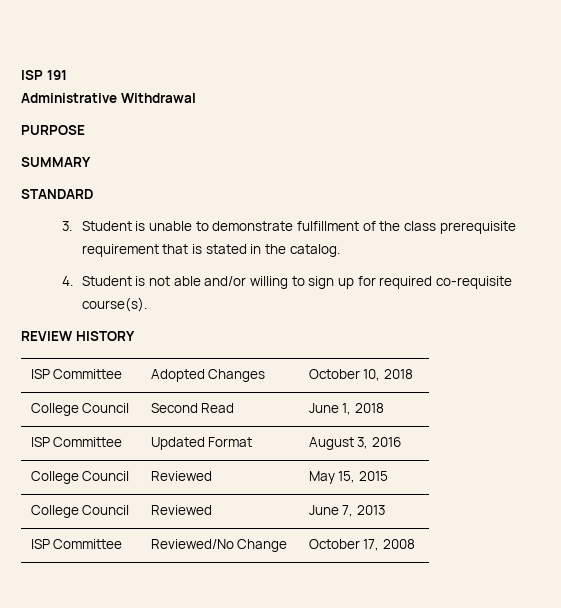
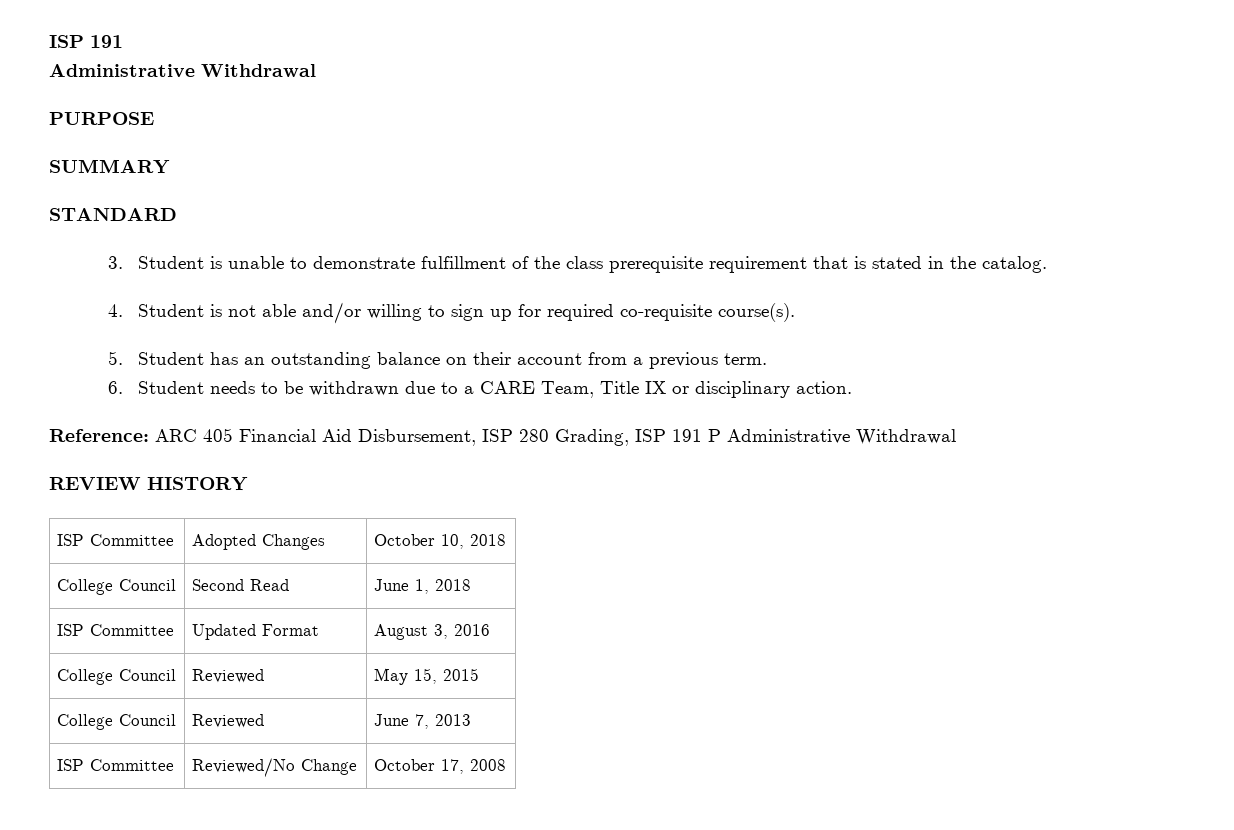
+ 5. Student has an outstanding balance on their account from a previous term.
+ 6. Student needs to be withdrawn due to a CARE Team, Title IX or disciplinary action.
+ Reference: ARC 405 Financial Aid Disbursement, ISP 280 Grading, ISP 191 P Administrative Withdrawal

